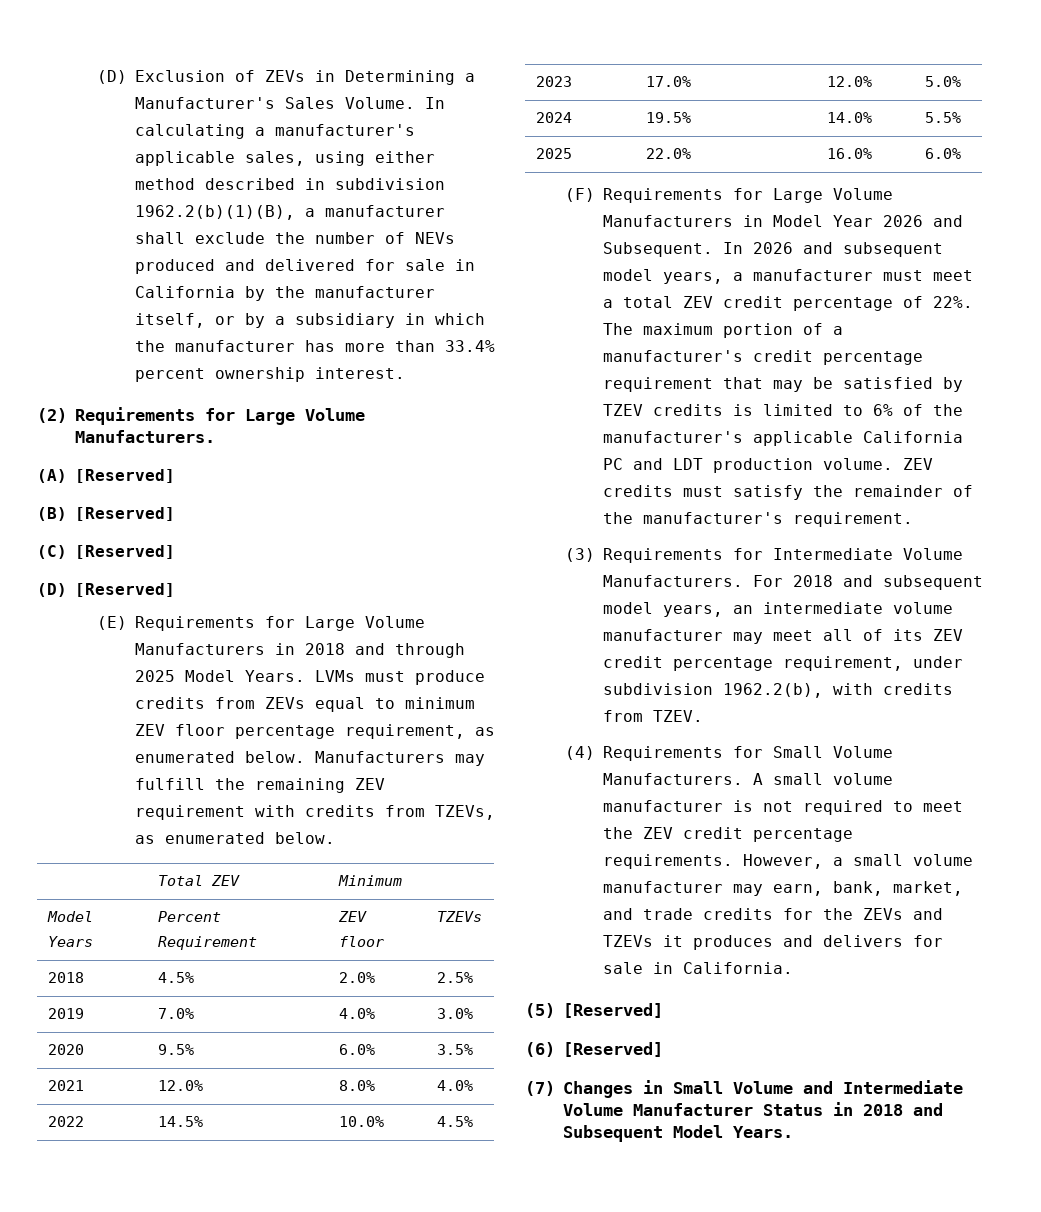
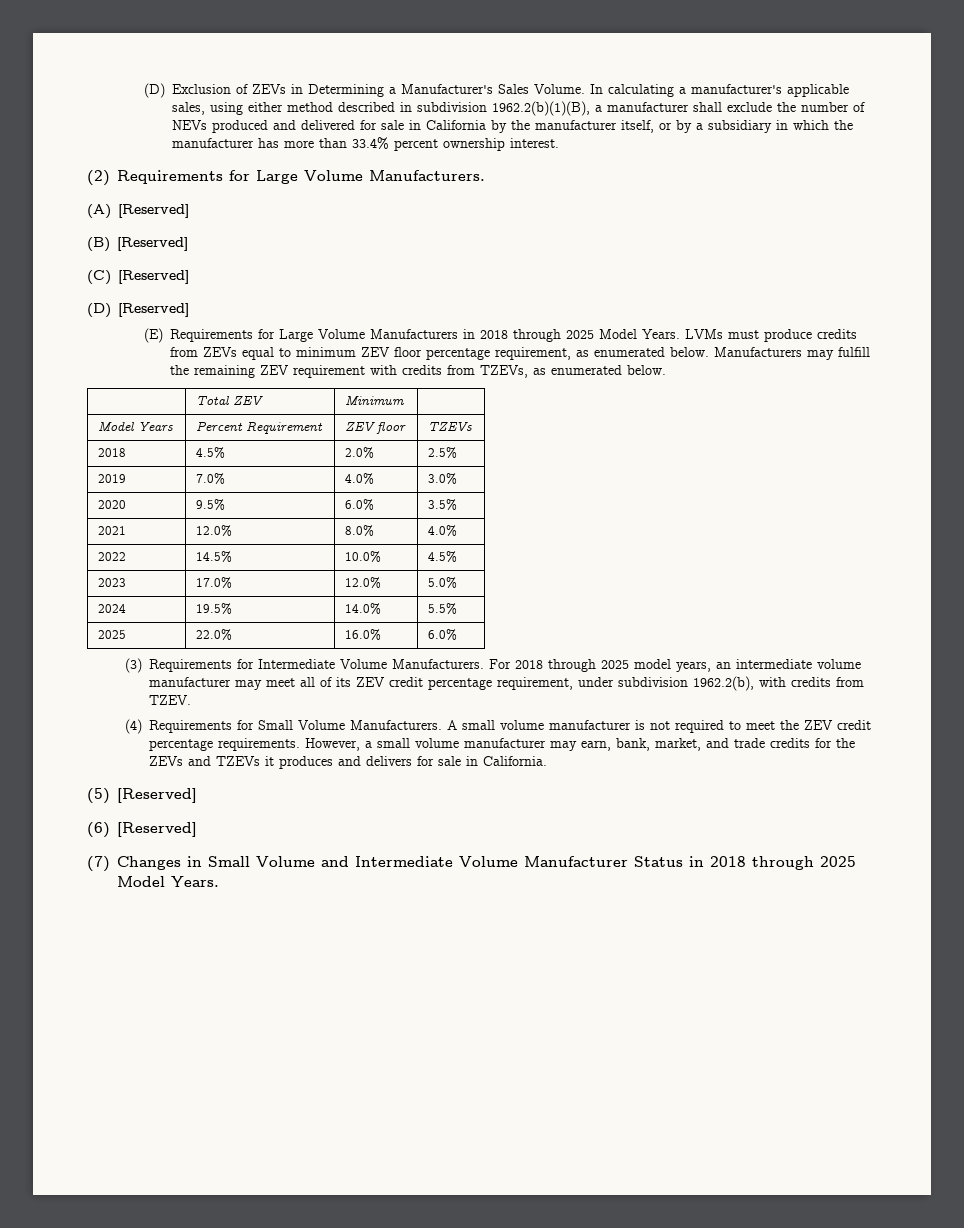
- (E) Requirements for Large Volume Manufacturers in 2018 and through 2025 Model Years.
+ (E) Requirements for Large Volume Manufacturers in 2018 through 2025 Model Years.
- (F) Requirements for Large Volume Manufacturers in Model Year 2026 and Subsequent. In 2026 and subsequent model years, a manufacturer must meet a total ZEV credit percentage of 22%. The maximum portion of a manufacturer's credit percentage requirement that may be satisfied by TZEV credits is limited to 6% of the manufacturer's applicable California PC and LDT production volume. ZEV credits must satisfy the remainder of the manufacturer's requirement.
- For 2018 and subsequent model years, an intermediate volume manufacturer may meet all of its ZEV credit percentage requirement, under subdivision 1962.2(b), with credits from TZEV.
+ For 2018 through 2025 model years, an intermediate volume manufacturer may meet all of its ZEV credit percentage requirement, under subdivision 1962.2(b), with credits from TZEV.
- (7) Changes in Small Volume and Intermediate Volume Manufacturer Status in 2018 and Subsequent Model Years.
+ (7) Changes in Small Volume and Intermediate Volume Manufacturer Status in 2018 through 2025 Model Years.

